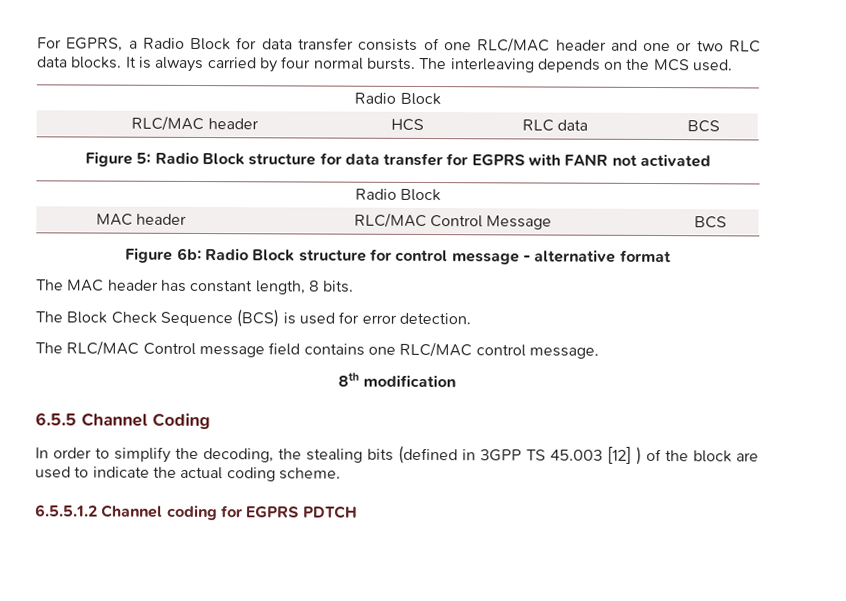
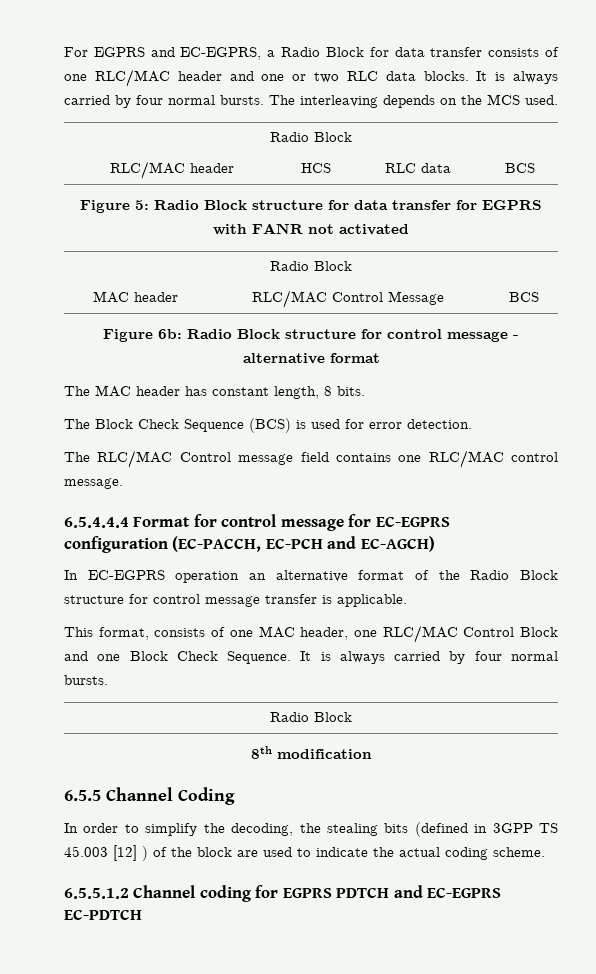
- For EGPRS, a Radio Block for data transfer consists of one RLC/MAC header and one or two RLC data blocks.
+ For EGPRS and EC-EGPRS, a Radio Block for data transfer consists of one RLC/MAC header and one or two RLC data blocks.
+ 6.5.4.4.4 Format for control message for EC-EGPRS configuration (EC-PACCH, EC-PCH and EC-AGCH)
+ In EC-EGPRS operation an alternative format of the Radio Block structure for control message transfer is applicable.
+ This format, consists of one MAC header, one RLC/MAC Control Block and one Block Check Sequence. It is always carried by four normal bursts.
+ Radio Block
- 6.5.5.1.2 Channel coding for EGPRS PDTCH
+ 6.5.5.1.2 Channel coding for EGPRS PDTCH and EC-EGPRS EC-PDTCH

